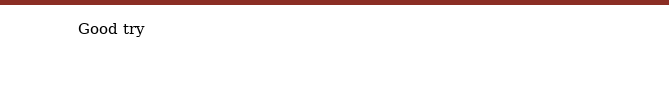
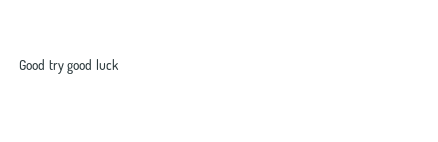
- Good try
+ Good try good luck

